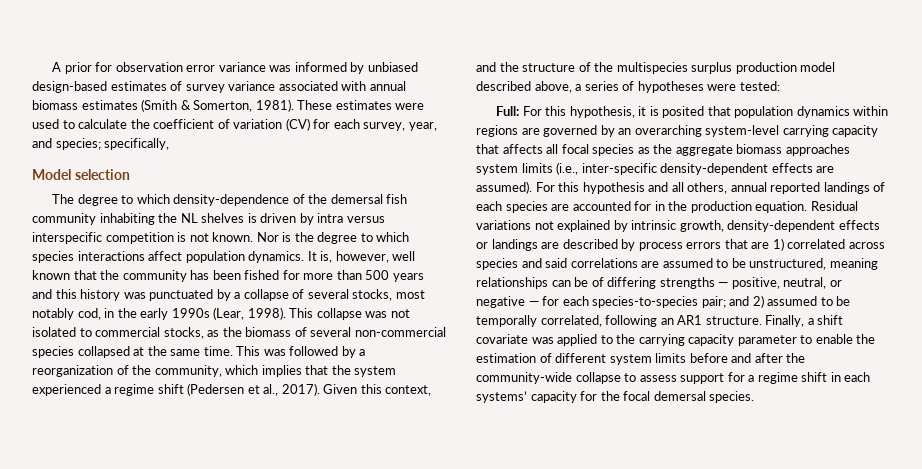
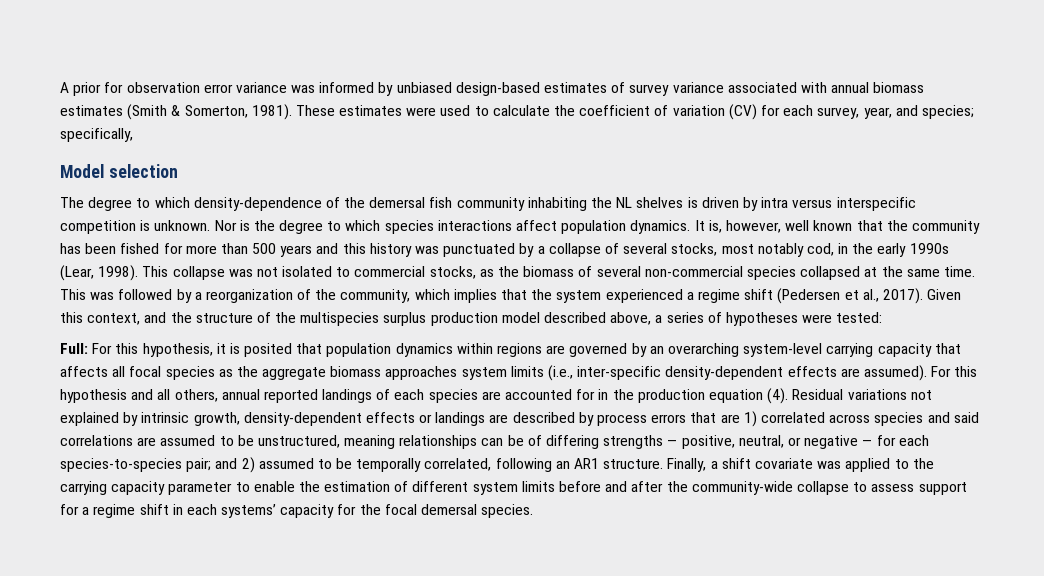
- The degree to which density-dependence of the demersal fish community inhabiting the NL shelves is driven by intra versus interspecific competition is not known.
+ The degree to which density-dependence of the demersal fish community inhabiting the NL shelves is driven by intra versus interspecific competition is unknown.
- For this hypothesis and all others, annual reported landings of each species are accounted for in the production equation.
+ For this hypothesis and all others, annual reported landings of each species are accounted for in the production equation (4).

